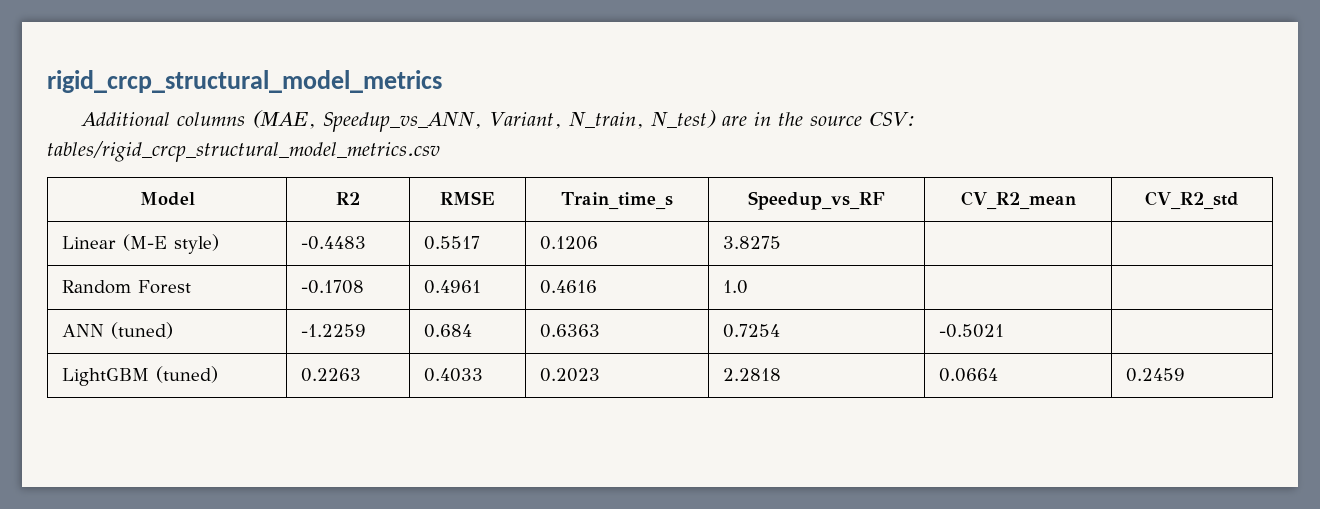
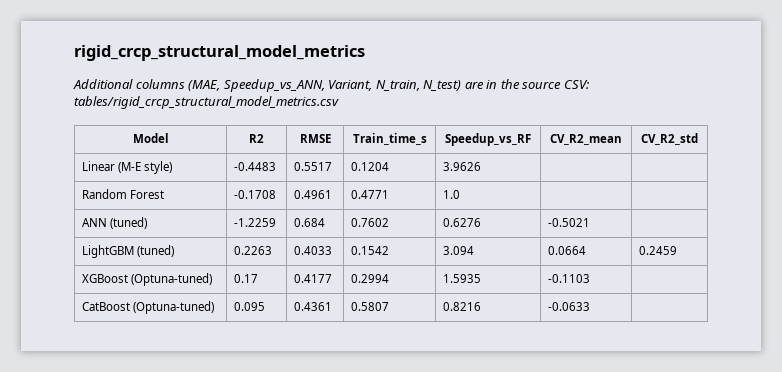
- Linear (M-E style) | -0.4483 | 0.5517 | 0.1206 | 3.8275 | |
+ Linear (M-E style) | -0.4483 | 0.5517 | 0.1204 | 3.9626 | |
- Random Forest | -0.1708 | 0.4961 | 0.4616 | 1.0 | |
+ Random Forest | -0.1708 | 0.4961 | 0.4771 | 1.0 | |
- ANN (tuned) | -1.2259 | 0.684 | 0.6363 | 0.7254 | -0.5021 |
+ ANN (tuned) | -1.2259 | 0.684 | 0.7602 | 0.6276 | -0.5021 |
- LightGBM (tuned) | 0.2263 | 0.4033 | 0.2023 | 2.2818 | 0.0664 | 0.2459
+ LightGBM (tuned) | 0.2263 | 0.4033 | 0.1542 | 3.094 | 0.0664 | 0.2459
+ XGBoost (Optuna-tuned) | 0.17 | 0.4177 | 0.2994 | 1.5935 | -0.1103 |
+ CatBoost (Optuna-tuned) | 0.095 | 0.4361 | 0.5807 | 0.8216 | -0.0633 |

